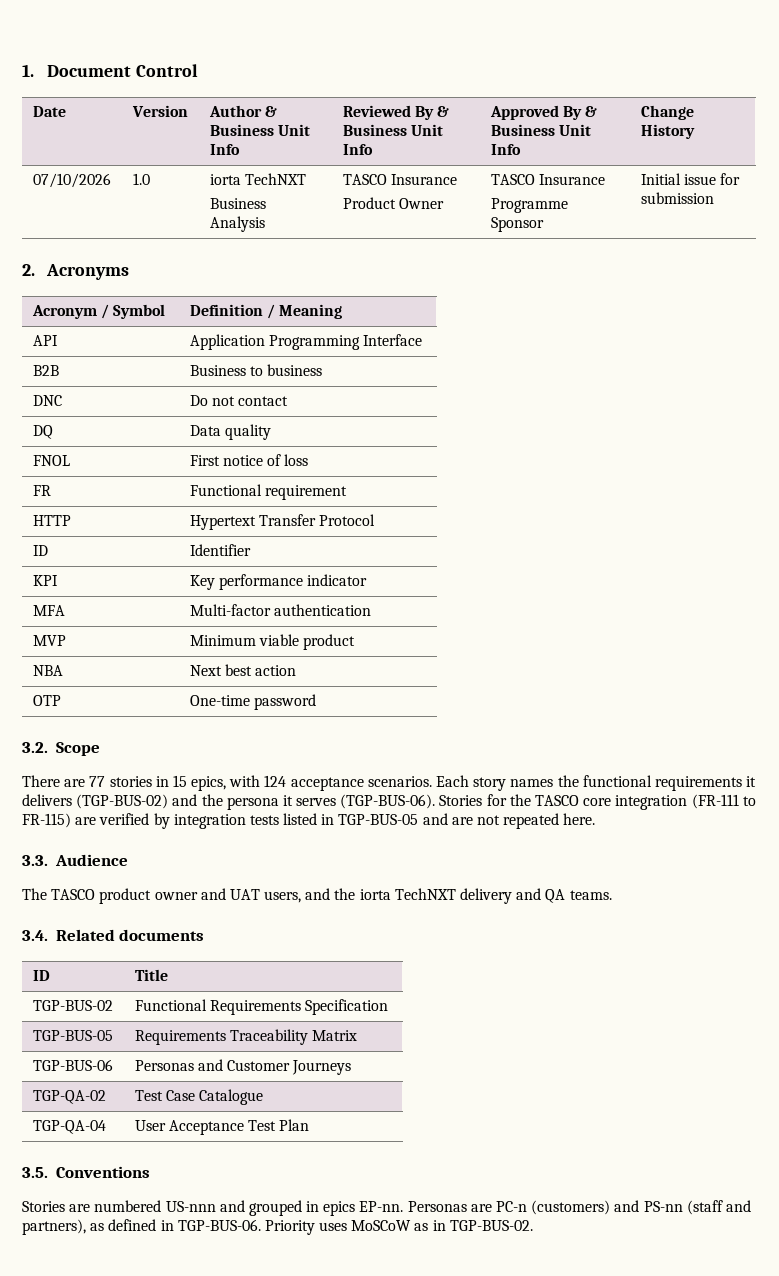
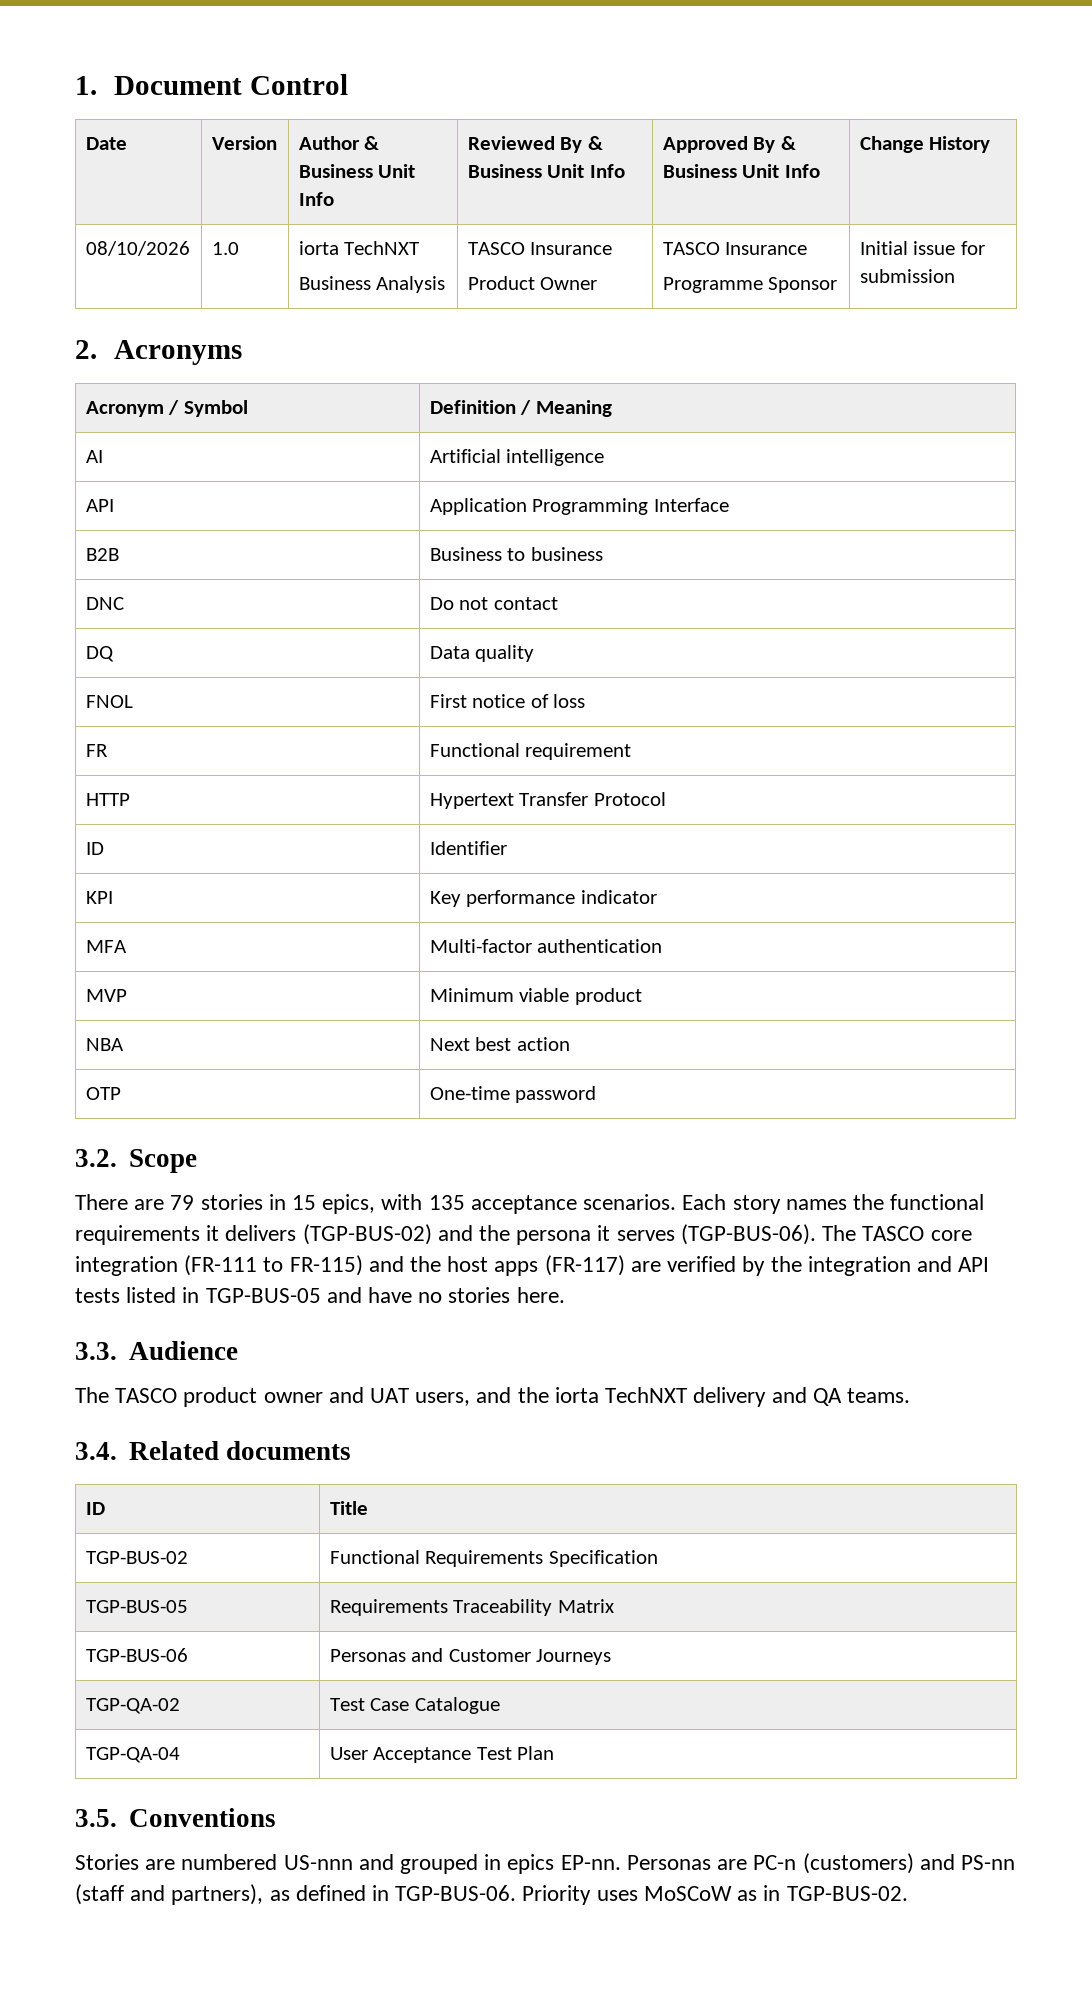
- 07/10/2026 | 1.0 | iorta TechNXT
+ 08/10/2026 | 1.0 | iorta TechNXT
+ AI | Artificial intelligence
- There are 77 stories in 15 epics, with 124 acceptance scenarios.
+ There are 79 stories in 15 epics, with 135 acceptance scenarios.
- Stories for the TASCO core integration (FR-111 to FR-115) are verified by integration tests listed in TGP-BUS-05 and are not repeated here.
+ The TASCO core integration (FR-111 to FR-115) and the host apps (FR-117) are verified by the integration and API tests listed in TGP-BUS-05 and have no stories here.

